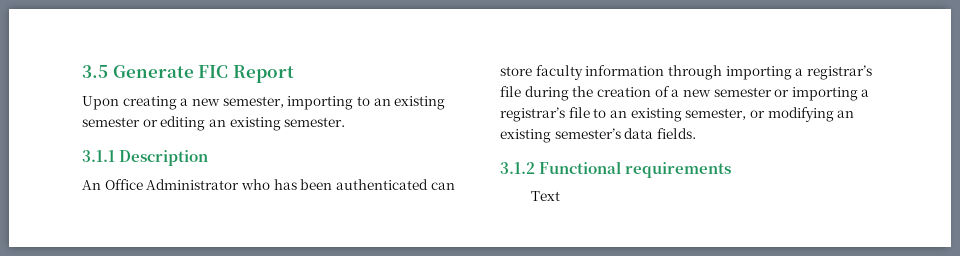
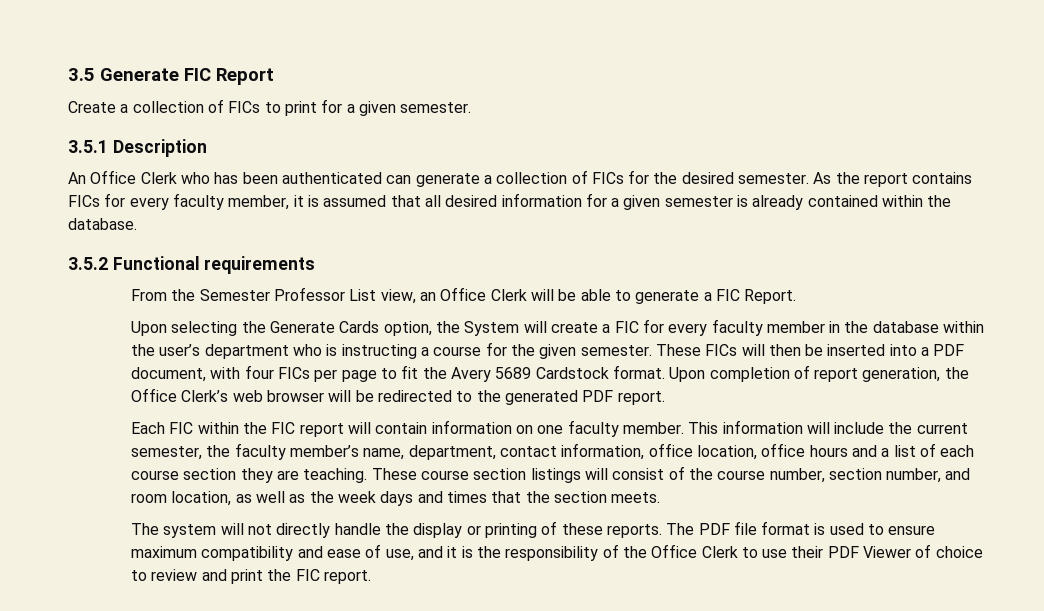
- Upon creating a new semester, importing to an existing semester or editing an existing semester.
+ Create a collection of FICs to print for a given semester.
- 3.1.1 Description
+ 3.5.1 Description
- An Office Administrator who has been authenticated can store faculty information through importing a registrar’s file during the creation of a new semester or importing a registrar’s file to an existing semester, or modifying an existing semester’s data fields.
- 3.1.2 Functional requirements
- Text
+ An Office Clerk who has been authenticated can generate a collection of FICs for the desired semester. As the report contains FICs for every faculty member, it is assumed that all desired information for a given semester is already contained within the database.
+ 3.5.2 Functional requirements
+ From the Semester Professor List view, an Office Clerk will be able to generate a FIC Report.
+ Upon selecting the Generate Cards option, the System will create a FIC for every faculty member in the database within the user’s department who is instructing a course for the given semester. These FICs will then be inserted into a PDF document, with four FICs per page to fit the Avery 5689 Cardstock format. Upon completion of report generation, the Office Clerk’s web browser will be redirected to the generated PDF report.
+ Each FIC within the FIC report will contain information on one faculty member. This information will include the current semester, the faculty member’s name, department, contact information, office location, office hours and a list of each course section they are teaching. These course section listings will consist of the course number, section number, and room location, as well as the week days and times that the section meets.
+ The system will not directly handle the display or printing of these reports. The PDF file format is used to ensure maximum compatibility and ease of use, and it is the responsibility of the Office Clerk to use their PDF Viewer of choice to review and print the FIC report.

